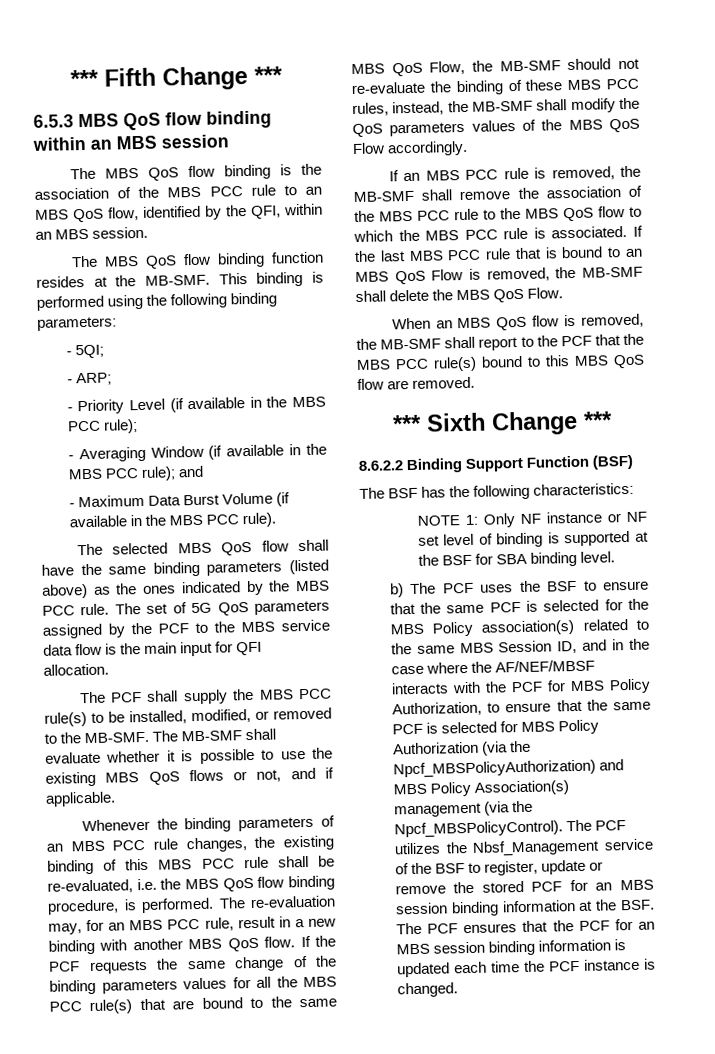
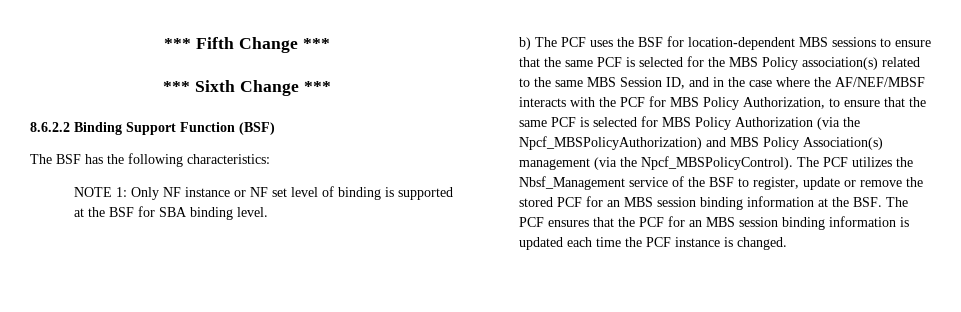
- 6.5.3 MBS QoS flow binding within an MBS session
- The MBS QoS flow binding is the association of the MBS PCC rule to an MBS QoS flow, identified by the QFI, within an MBS session.
- The MBS QoS flow binding function resides at the MB-SMF. This binding is performed using the following binding parameters:
- - 5QI;
- - ARP;
- - Priority Level (if available in the MBS PCC rule);
- - Averaging Window (if available in the MBS PCC rule); and
- - Maximum Data Burst Volume (if available in the MBS PCC rule).
- The selected MBS QoS flow shall have the same binding parameters (listed above) as the ones indicated by the MBS PCC rule. The set of 5G QoS parameters assigned by the PCF to the MBS service data flow is the main input for QFI allocation.
- The PCF shall supply the MBS PCC rule(s) to be installed, modified, or removed to the MB-SMF. The MB-SMF shall evaluate whether it is possible to use the existing MBS QoS flows or not, and if applicable.
- Whenever the binding parameters of an MBS PCC rule changes, the existing binding of this MBS PCC rule shall be re-evaluated, i.e. the MBS QoS flow binding procedure, is performed. The re-evaluation may, for an MBS PCC rule, result in a new binding with another MBS QoS flow. If the PCF requests the same change of the binding parameters values for all the MBS PCC rule(s) that are bound to the same MBS QoS Flow, the MB-SMF should not re-evaluate the binding of these MBS PCC rules, instead, the MB-SMF shall modify the QoS parameters values of the MBS QoS Flow accordingly.
- If an MBS PCC rule is removed, the MB-SMF shall remove the association of the MBS PCC rule to the MBS QoS flow to which the MBS PCC rule is associated. If the last MBS PCC rule that is bound to an MBS QoS Flow is removed, the MB-SMF shall delete the MBS QoS Flow.
- When an MBS QoS flow is removed, the MB-SMF shall report to the PCF that the MBS PCC rule(s) bound to this MBS QoS flow are removed.
- b) The PCF uses the BSF to ensure that the same PCF is selected for the MBS Policy association(s) related to the same MBS Session ID, and in the case where the AF/NEF/MBSF interacts with the PCF for MBS Policy Authorization, to ensure that the same PCF is selected for MBS Policy Authorization (via the Npcf_MBSPolicyAuthorization) and MBS Policy Association(s) management (via the Npcf_MBSPolicyControl).
+ b) The PCF uses the BSF for location-dependent MBS sessions to ensure that the same PCF is selected for the MBS Policy association(s) related to the same MBS Session ID, and in the case where the AF/NEF/MBSF interacts with the PCF for MBS Policy Authorization, to ensure that the same PCF is selected for MBS Policy Authorization (via the Npcf_MBSPolicyAuthorization) and MBS Policy Association(s) management (via the Npcf_MBSPolicyControl).

